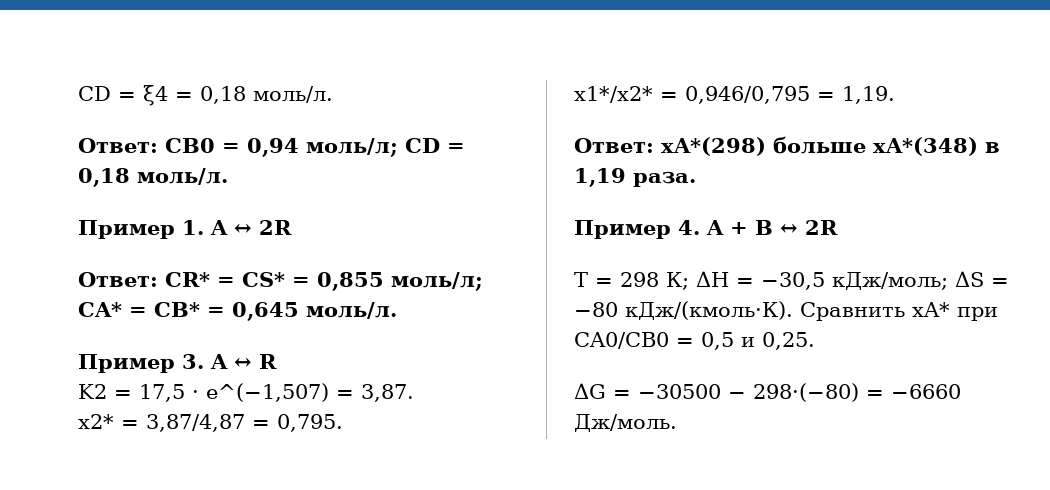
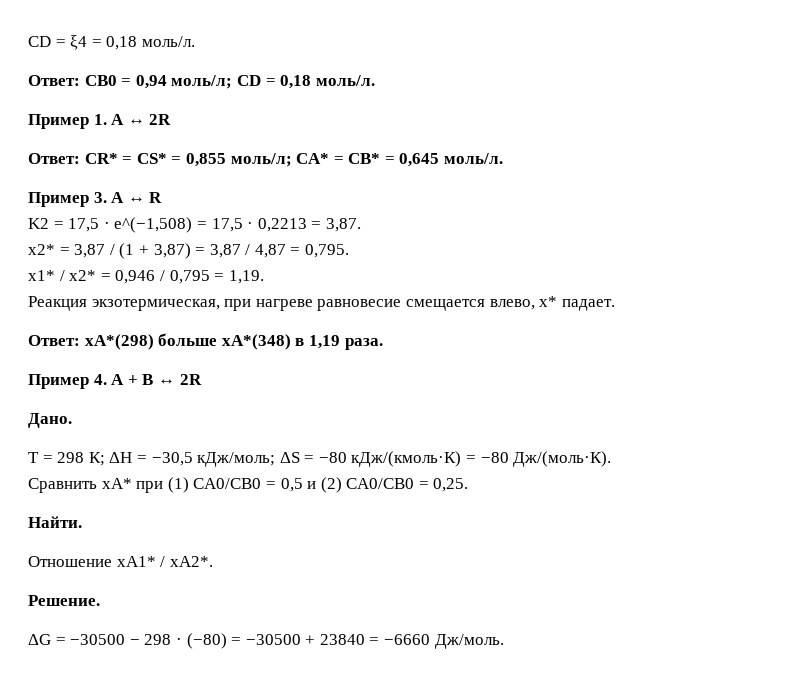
- K2 = 17,5 · e^(−1,507) = 3,87.
+ K2 = 17,5 · e^(−1,508) = 17,5 · 0,2213 = 3,87.
- x2* = 3,87/4,87 = 0,795.
- x1*/x2* = 0,946/0,795 = 1,19.
+ x2* = 3,87 / (1 + 3,87) = 3,87 / 4,87 = 0,795.
+ x1* / x2* = 0,946 / 0,795 = 1,19.
+ Реакция экзотермическая, при нагреве равновесие смещается влево, x* падает.
+ Дано.
- T = 298 К; ΔH = −30,5 кДж/моль; ΔS = −80 кДж/(кмоль·К). Сравнить xA* при CA0/CB0 = 0,5 и 0,25.
- ΔG = −30500 − 298·(−80) = −6660 Дж/моль.
+ T = 298 К; ΔH = −30,5 кДж/моль; ΔS = −80 кДж/(кмоль·К) = −80 Дж/(моль·К).
+ Сравнить xA* при (1) CA0/CB0 = 0,5 и (2) CA0/CB0 = 0,25.
+ Найти.
+ Отношение xA1* / xA2*.
+ Решение.
+ ΔG = −30500 − 298 · (−80) = −30500 + 23840 = −6660 Дж/моль.

